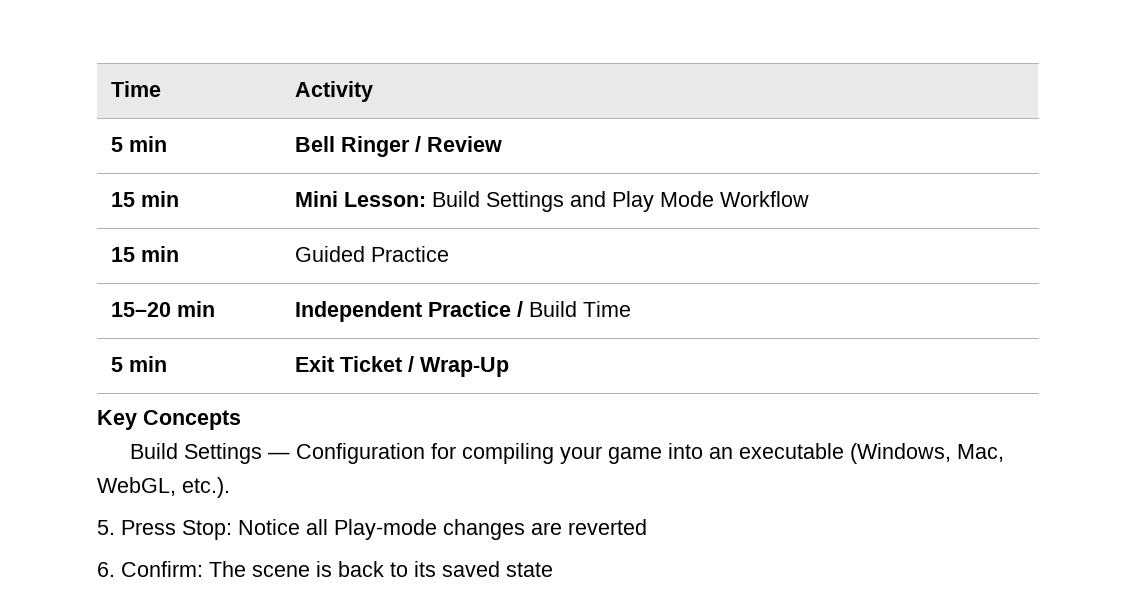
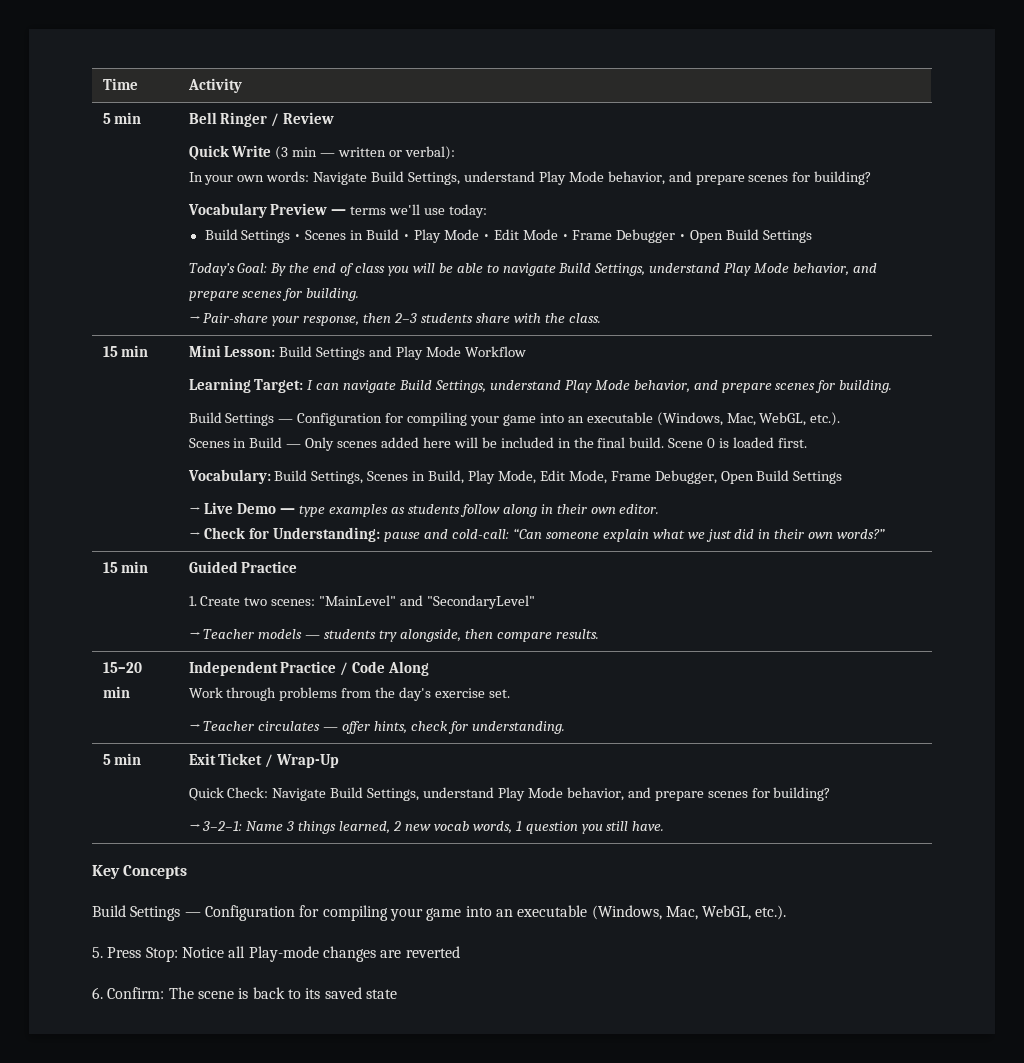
+ Quick Write (3 min — written or verbal):
+ In your own words: Navigate Build Settings, understand Play Mode behavior, and prepare scenes for building?
+ Vocabulary Preview — terms we'll use today:
+ Build Settings • Scenes in Build • Play Mode • Edit Mode • Frame Debugger • Open Build Settings
+ Today’s Goal: By the end of class you will be able to navigate Build Settings, understand Play Mode behavior, and prepare scenes for building.
+ → Pair-share your response, then 2–3 students share with the class.
+ Learning Target: I can navigate Build Settings, understand Play Mode behavior, and prepare scenes for building.
+ Build Settings — Configuration for compiling your game into an executable (Windows, Mac, WebGL, etc.).
+ Scenes in Build — Only scenes added here will be included in the final build. Scene 0 is loaded first.
+ Vocabulary: Build Settings, Scenes in Build, Play Mode, Edit Mode, Frame Debugger, Open Build Settings
+ → Live Demo — type examples as students follow along in their own editor.
+ → Check for Understanding: pause and cold-call: “Can someone explain what we just did in their own words?”
  15 min | Guided Practice
+ 1. Create two scenes: "MainLevel" and "SecondaryLevel"
+ → Teacher models — students try alongside, then compare results.
- 15–20 min | Independent Practice / Build Time
+ 15–20 min | Independent Practice / Code Along
+ Work through problems from the day's exercise set.
+ → Teacher circulates — offer hints, check for understanding.
  5 min | Exit Ticket / Wrap-Up
+ Quick Check: Navigate Build Settings, understand Play Mode behavior, and prepare scenes for building?
+ → 3–2–1: Name 3 things learned, 2 new vocab words, 1 question you still have.

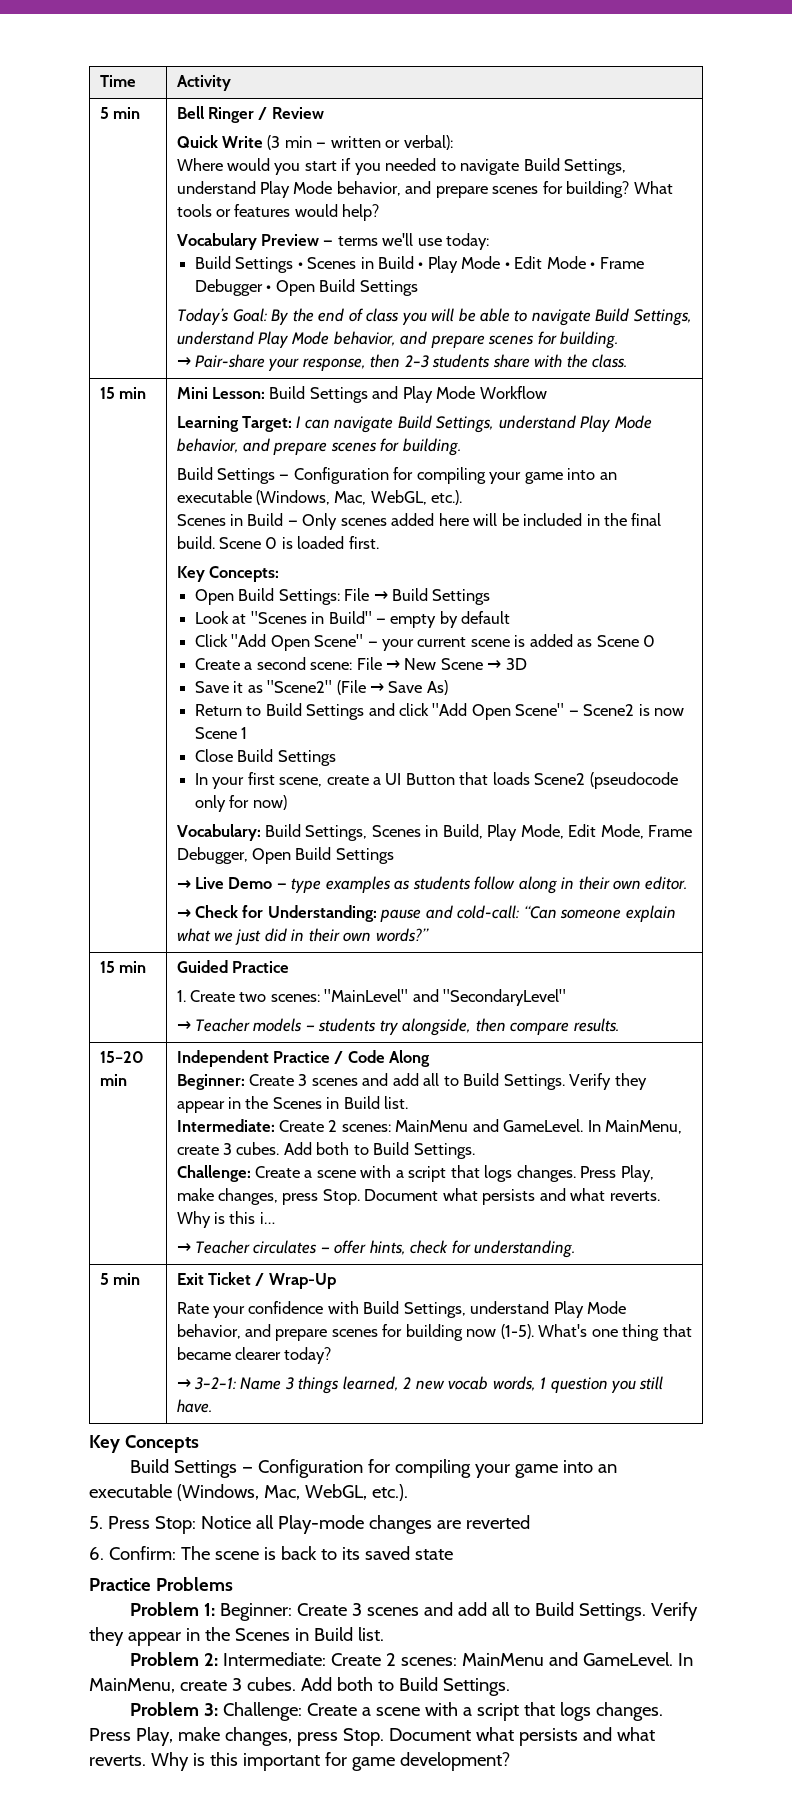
- In your own words: Navigate Build Settings, understand Play Mode behavior, and prepare scenes for building?
+ Where would you start if you needed to navigate Build Settings, understand Play Mode behavior, and prepare scenes for building? What tools or features would help?
+ Key Concepts:
+ Open Build Settings: File → Build Settings
+ Look at "Scenes in Build" — empty by default
+ Click "Add Open Scene" — your current scene is added as Scene 0
+ Create a second scene: File → New Scene → 3D
+ Save it as "Scene2" (File → Save As)
+ Return to Build Settings and click "Add Open Scene" — Scene2 is now Scene 1
+ Close Build Settings
+ In your first scene, create a UI Button that loads Scene2 (pseudocode only for now)
  Independent Practice / Code Along
- Work through problems from the day's exercise set.
+ Beginner: Create 3 scenes and add all to Build Settings. Verify they appear in the Scenes in Build list.
+ Intermediate: Create 2 scenes: MainMenu and GameLevel. In MainMenu, create 3 cubes. Add both to Build Settings.
+ Challenge: Create a scene with a script that logs changes. Press Play, make changes, press Stop. Document what persists and what reverts. Why is this i…
- Quick Check: Navigate Build Settings, understand Play Mode behavior, and prepare scenes for building?
+ Rate your confidence with Build Settings, understand Play Mode behavior, and prepare scenes for building now (1-5). What's one thing that became clearer today?
+ Practice Problems
+ Problem 1: Beginner: Create 3 scenes and add all to Build Settings. Verify they appear in the Scenes in Build list.
+ Problem 2: Intermediate: Create 2 scenes: MainMenu and GameLevel. In MainMenu, create 3 cubes. Add both to Build Settings.
+ Problem 3: Challenge: Create a scene with a script that logs changes. Press Play, make changes, press Stop. Document what persists and what reverts. Why is this important for game development?

